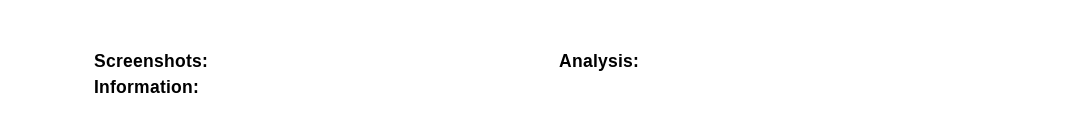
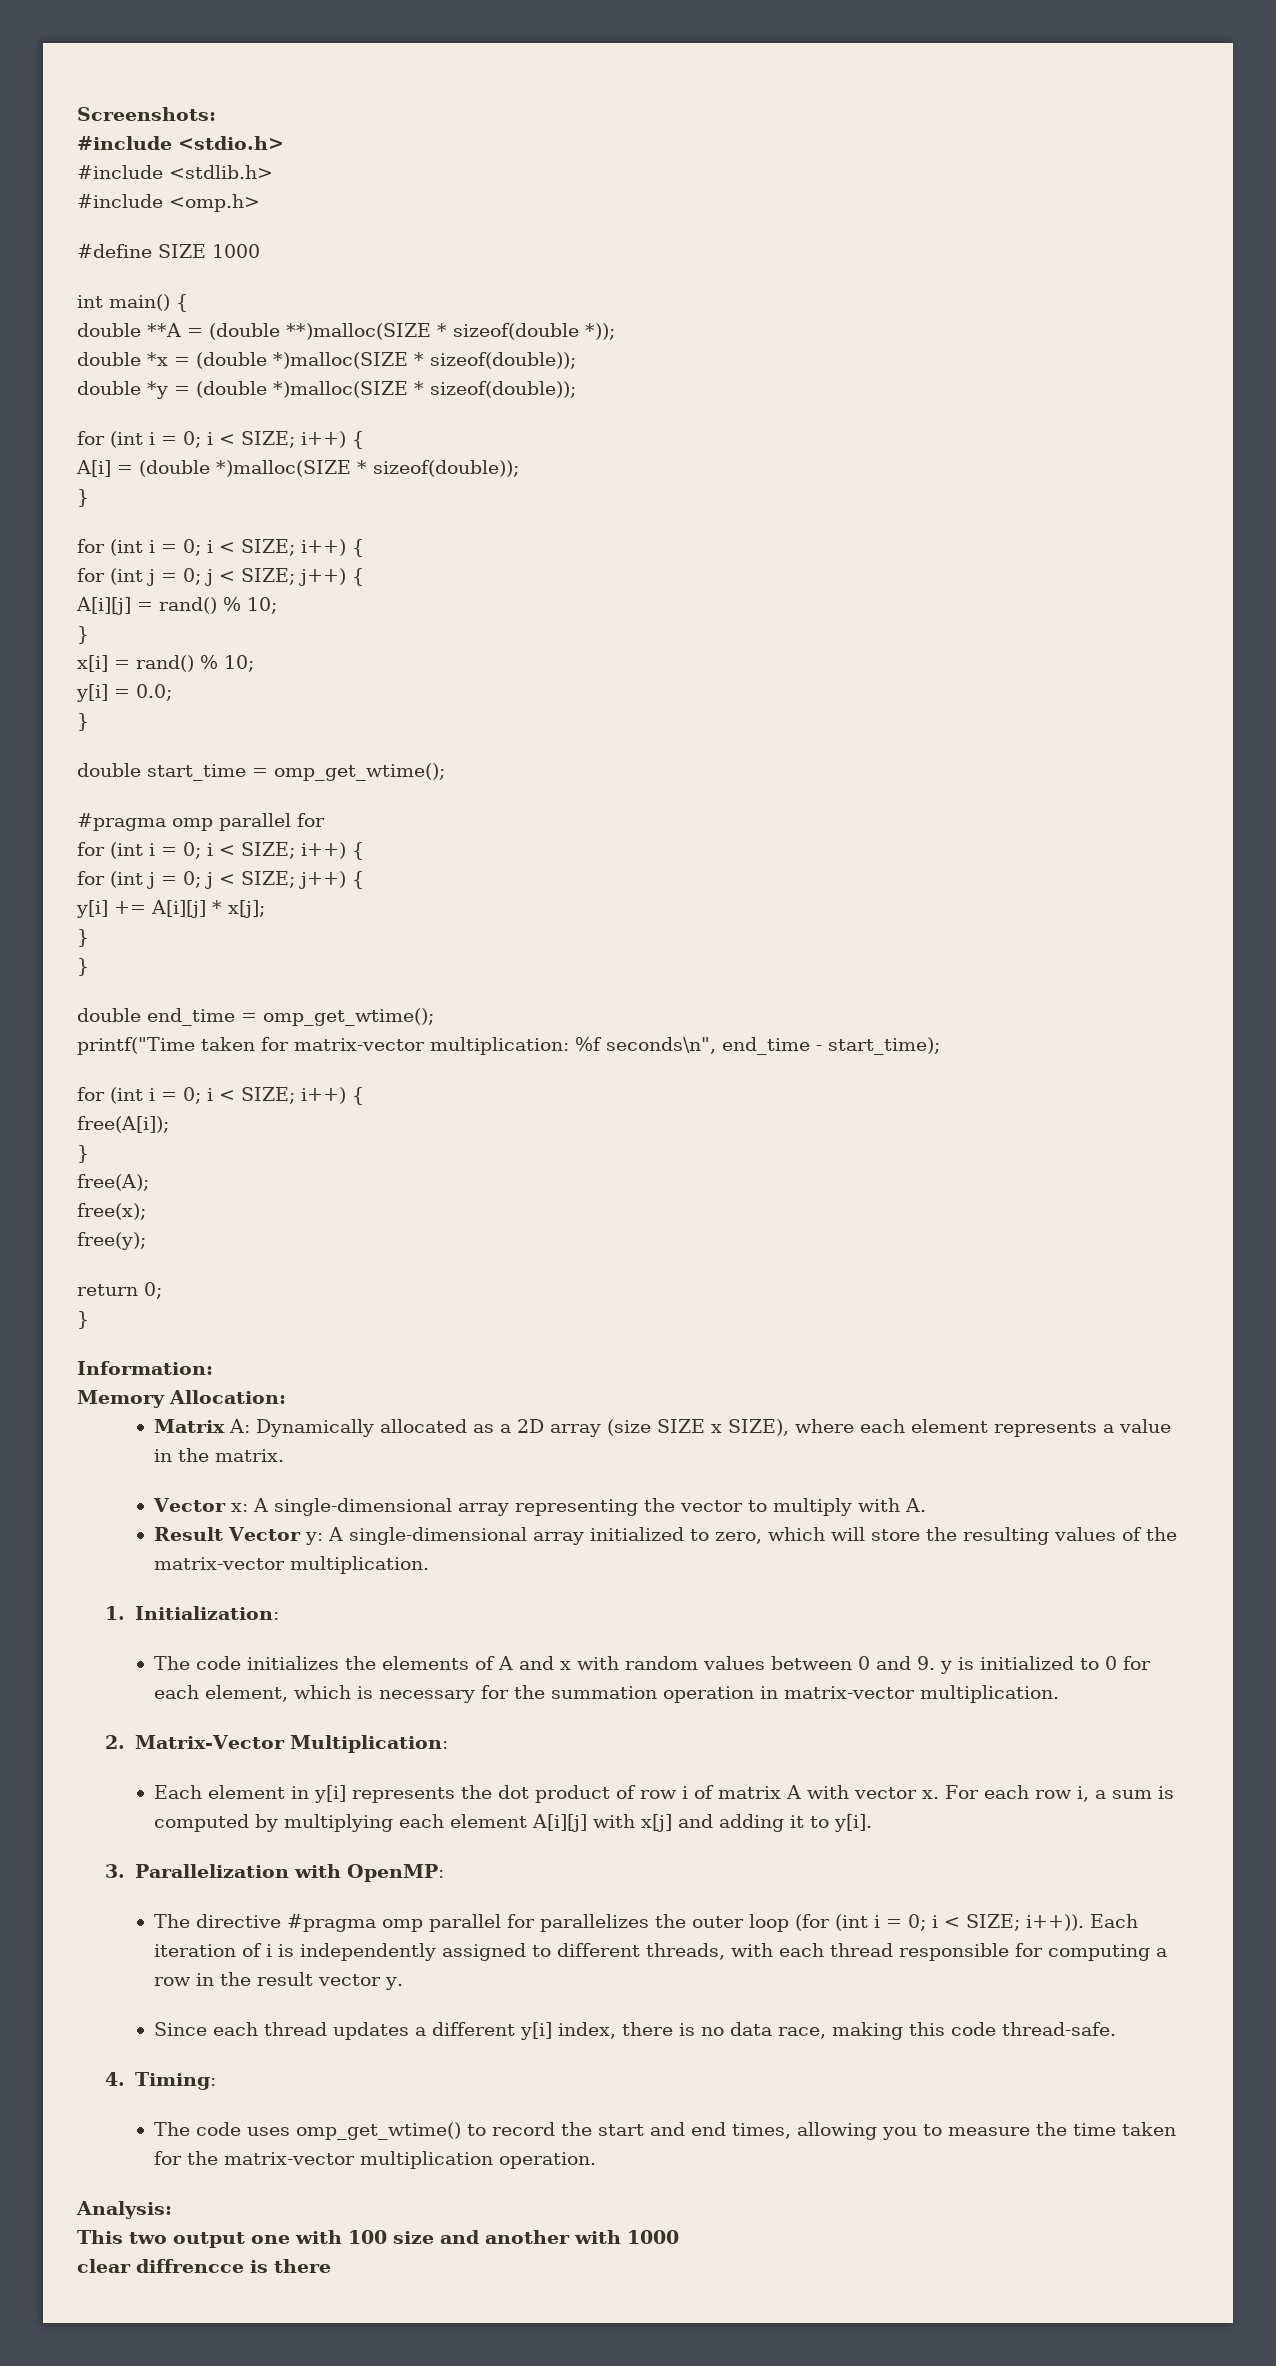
+ #include <stdio.h>
+ #include <stdlib.h>
+ #include <omp.h>
+ #define SIZE 1000
+ int main() {
+ double **A = (double **)malloc(SIZE * sizeof(double *));
+ double *x = (double *)malloc(SIZE * sizeof(double));
+ double *y = (double *)malloc(SIZE * sizeof(double));
+ for (int i = 0; i < SIZE; i++) {
+ A[i] = (double *)malloc(SIZE * sizeof(double));
+ }
+ for (int i = 0; i < SIZE; i++) {
+ for (int j = 0; j < SIZE; j++) {
+ A[i][j] = rand() % 10;
+ }
+ x[i] = rand() % 10;
+ y[i] = 0.0;
+ }
+ double start_time = omp_get_wtime();
+ #pragma omp parallel for
+ for (int i = 0; i < SIZE; i++) {
+ for (int j = 0; j < SIZE; j++) {
+ y[i] += A[i][j] * x[j];
+ }
+ }
+ double end_time = omp_get_wtime();
+ printf("Time taken for matrix-vector multiplication: %f seconds\n", end_time - start_time);
+ for (int i = 0; i < SIZE; i++) {
+ free(A[i]);
+ }
+ free(A);
+ free(x);
+ free(y);
+ return 0;
+ }
  Information:
+ Memory Allocation:
+ Matrix A: Dynamically allocated as a 2D array (size SIZE x SIZE), where each element represents a value in the matrix.
+ Vector x: A single-dimensional array representing the vector to multiply with A.
+ Result Vector y: A single-dimensional array initialized to zero, which will store the resulting values of the matrix-vector multiplication.
+ 1. Initialization:
+ The code initializes the elements of A and x with random values between 0 and 9. y is initialized to 0 for each element, which is necessary for the summation operation in matrix-vector multiplication.
+ 2. Matrix-Vector Multiplication:
+ Each element in y[i] represents the dot product of row i of matrix A with vector x. For each row i, a sum is computed by multiplying each element A[i][j] with x[j] and adding it to y[i].
+ 3. Parallelization with OpenMP:
+ The directive #pragma omp parallel for parallelizes the outer loop (for (int i = 0; i < SIZE; i++)). Each iteration of i is independently assigned to different threads, with each thread responsible for computing a row in the result vector y.
+ Since each thread updates a different y[i] index, there is no data race, making this code thread-safe.
+ 4. Timing:
+ The code uses omp_get_wtime() to record the start and end times, allowing you to measure the time taken for the matrix-vector multiplication operation.
  Analysis:
+ This two output one with 100 size and another with 1000
+ clear diffrencce is there

